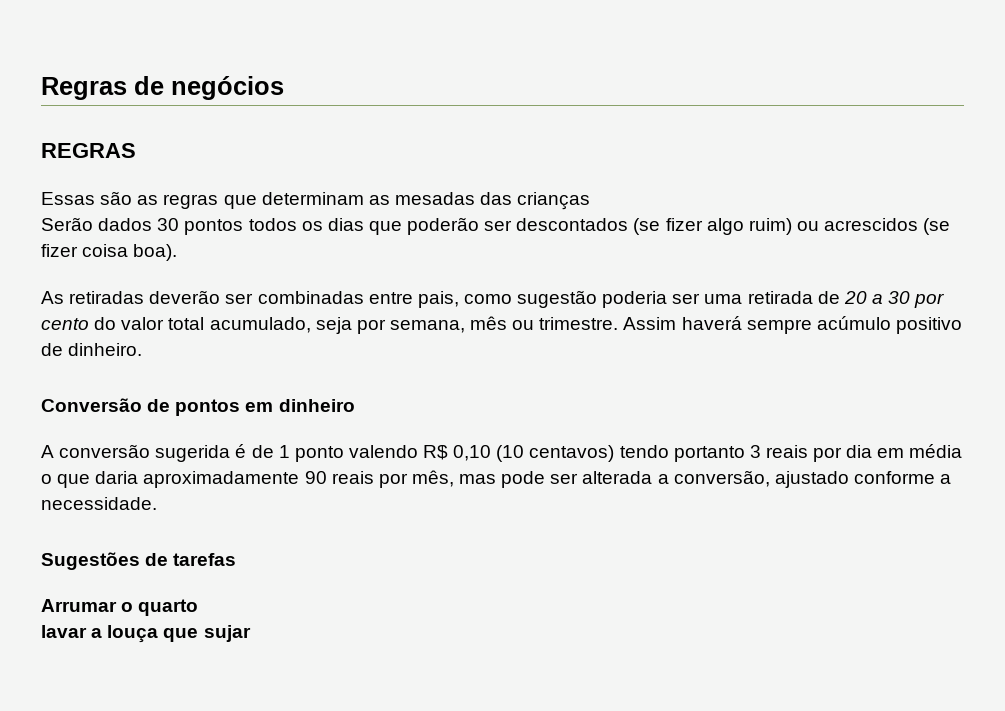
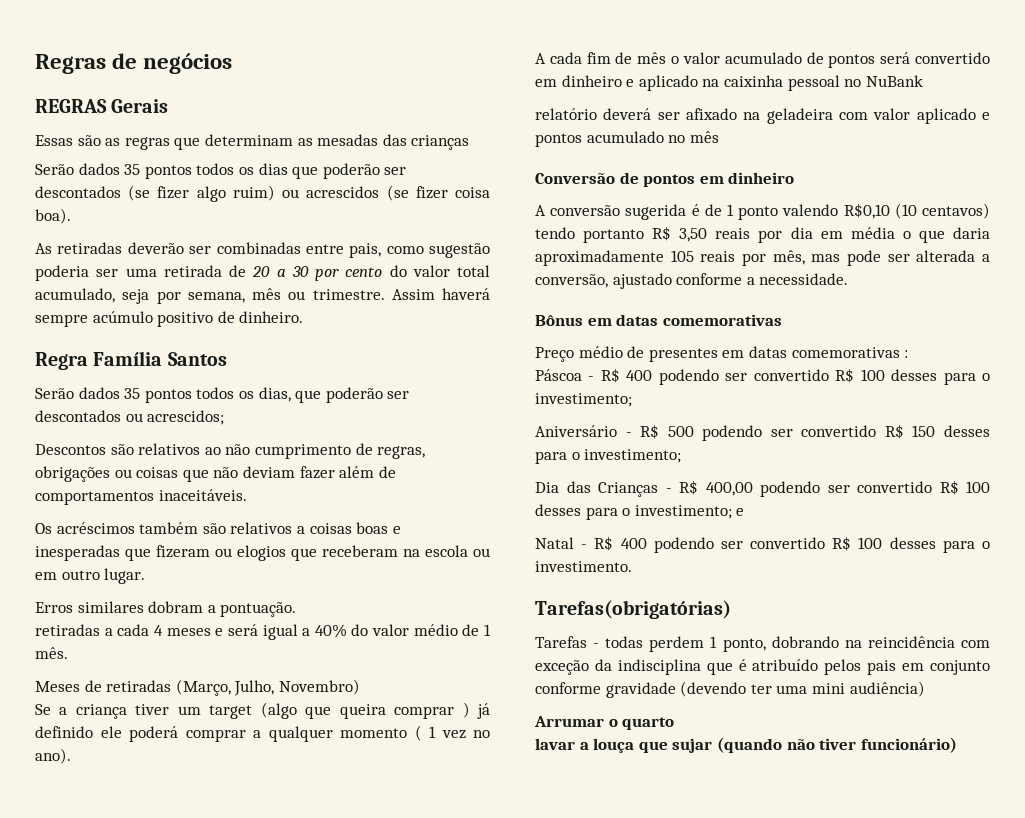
- REGRAS
+ REGRAS Gerais
- Serão dados 30 pontos todos os dias que poderão ser descontados (se fizer algo ruim) ou acrescidos (se fizer coisa boa).
+ Serão dados 35 pontos todos os dias que poderão ser descontados (se fizer algo ruim) ou acrescidos (se fizer coisa boa).
+ Regra Família Santos
+ Serão dados 35 pontos todos os dias, que poderão ser descontados ou acrescidos;
+ Descontos são relativos ao não cumprimento de regras, obrigações ou coisas que não deviam fazer além de comportamentos inaceitáveis.
+ Os acréscimos também são relativos a coisas boas e inesperadas que fizeram ou elogios que receberam na escola ou em outro lugar.
+ Erros similares dobram a pontuação.
+ retiradas a cada 4 meses e será igual a 40% do valor médio de 1 mês.
+ Meses de retiradas (Março, Julho, Novembro)
+ Se a criança tiver um target (algo que queira comprar ) já definido ele poderá comprar a qualquer momento ( 1 vez no ano).
+ A cada fim de mês o valor acumulado de pontos será convertido em dinheiro e aplicado na caixinha pessoal no NuBank
+ relatório deverá ser afixado na geladeira com valor aplicado e pontos acumulado no mês
- A conversão sugerida é de 1 ponto valendo R$ 0,10 (10 centavos) tendo portanto 3 reais por dia em média o que daria aproximadamente 90 reais por mês, mas pode ser alterada a conversão, ajustado conforme a necessidade.
+ A conversão sugerida é de 1 ponto valendo R$0,10 (10 centavos) tendo portanto R$ 3,50 reais por dia em média o que daria aproximadamente 105 reais por mês, mas pode ser alterada a conversão, ajustado conforme a necessidade.
- Sugestões de tarefas
+ Bônus em datas comemorativas
+ Preço médio de presentes em datas comemorativas :
+ Páscoa - R$ 400 podendo ser convertido R$ 100 desses para o investimento;
+ Aniversário - R$ 500 podendo ser convertido R$ 150 desses para o investimento;
+ Dia das Crianças - R$ 400,00 podendo ser convertido R$ 100 desses para o investimento; e
+ Natal - R$ 400 podendo ser convertido R$ 100 desses para o investimento.
+ Tarefas(obrigatórias)
+ Tarefas - todas perdem 1 ponto, dobrando na reincidência com exceção da indisciplina que é atribuído pelos pais em conjunto conforme gravidade (devendo ter uma mini audiência)
- lavar a louça que sujar
+ lavar a louça que sujar (quando não tiver funcionário)

